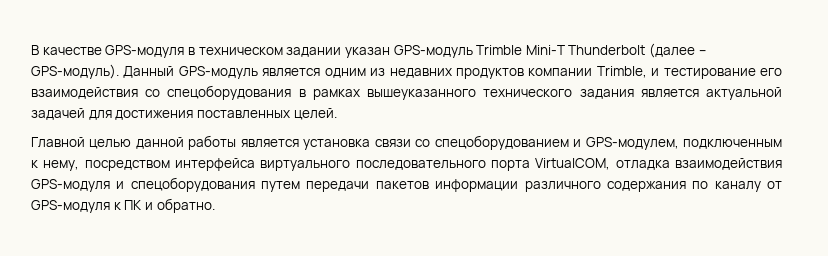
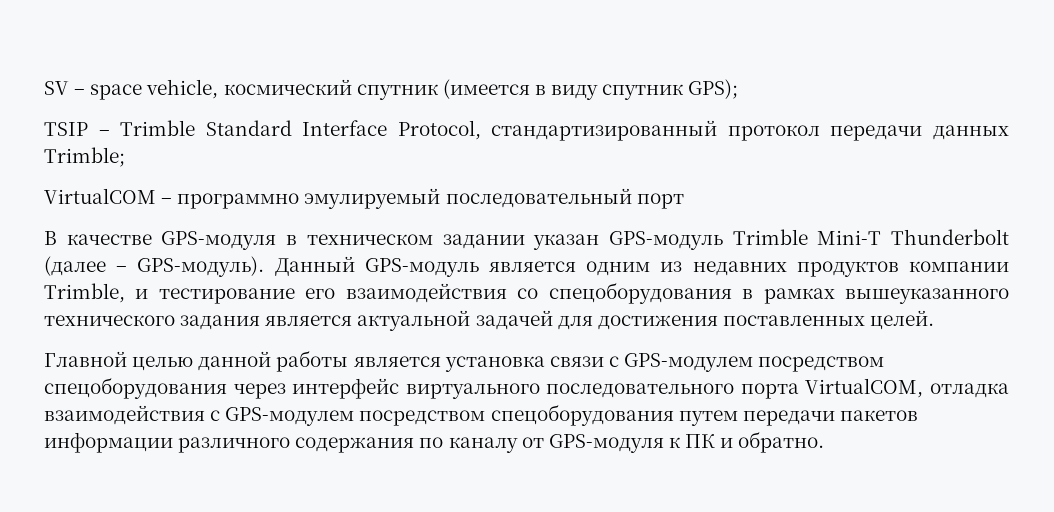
+ SV – space vehicle, космический спутник (имеется в виду спутник GPS);
+ TSIP – Trimble Standard Interface Protocol, стандартизированный протокол передачи данных Trimble;
+ VirtualCOM – программно эмулируемый последовательный порт
- Главной целью данной работы является установка связи со спецоборудованием и GPS-модулем, подключенным к нему, посредством интерфейса виртуального последовательного порта VirtualCOM, отладка взаимодействия GPS-модуля и спецоборудования путем передачи пакетов информации различного содержания по каналу от GPS-модуля к ПК и обратно.
+ Главной целью данной работы является установка связи с GPS-модулем посредством спецоборудования через интерфейс виртуального последовательного порта VirtualCOM, отладка взаимодействия с GPS-модулем посредством спецоборудования путем передачи пакетов информации различного содержания по каналу от GPS-модуля к ПК и обратно.

